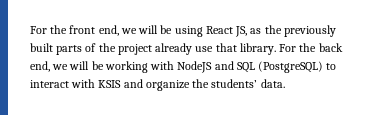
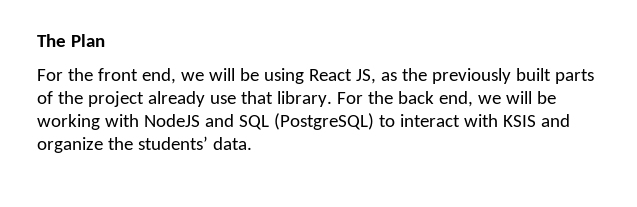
+ The Plan

